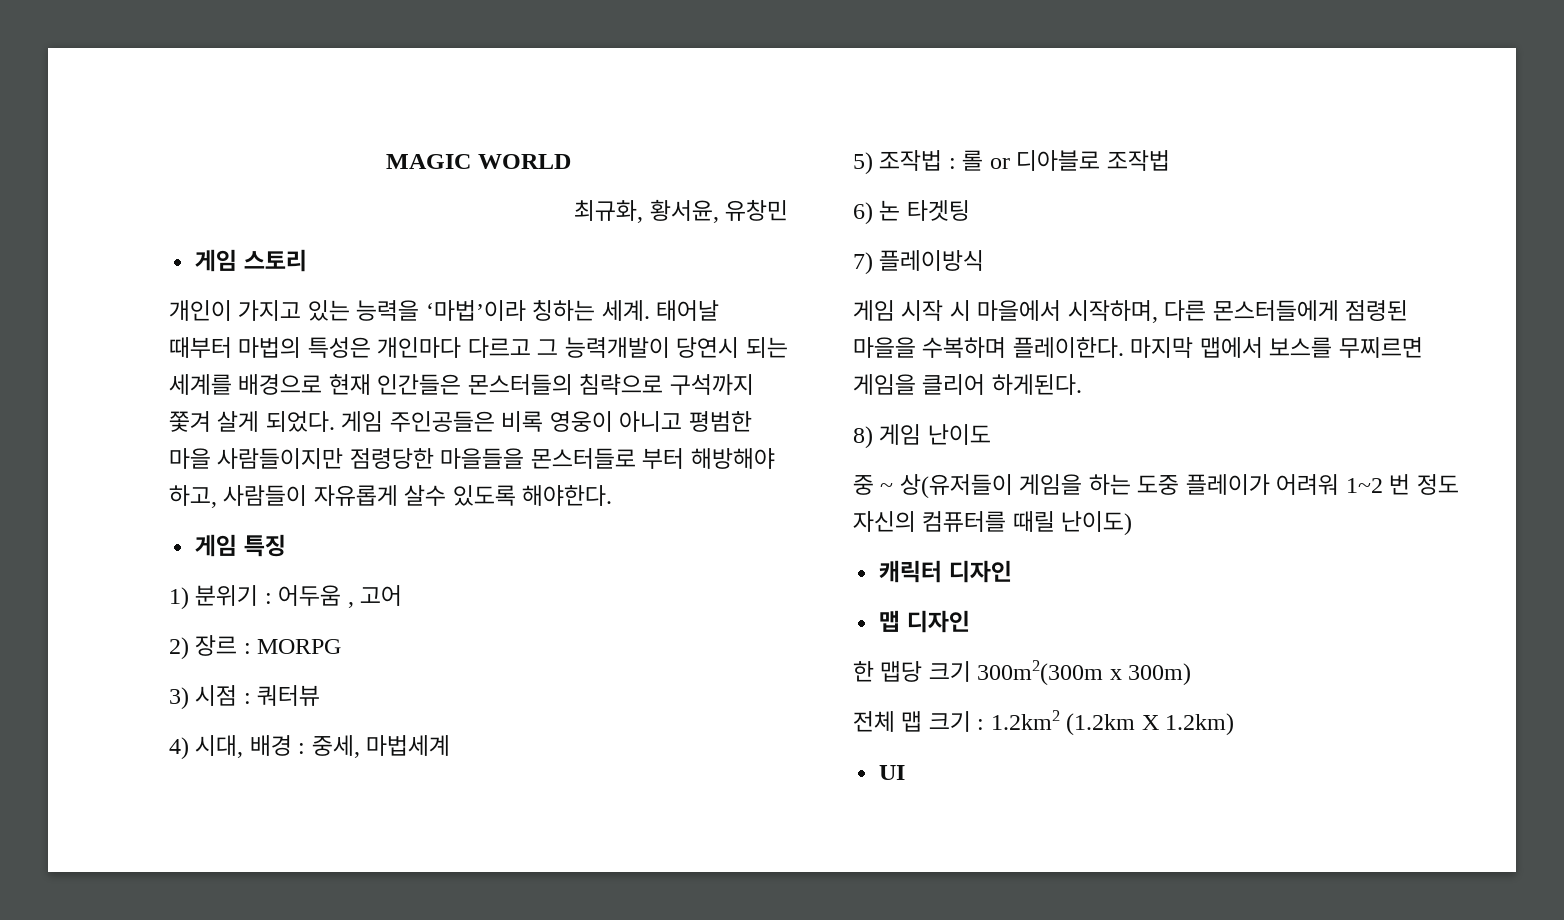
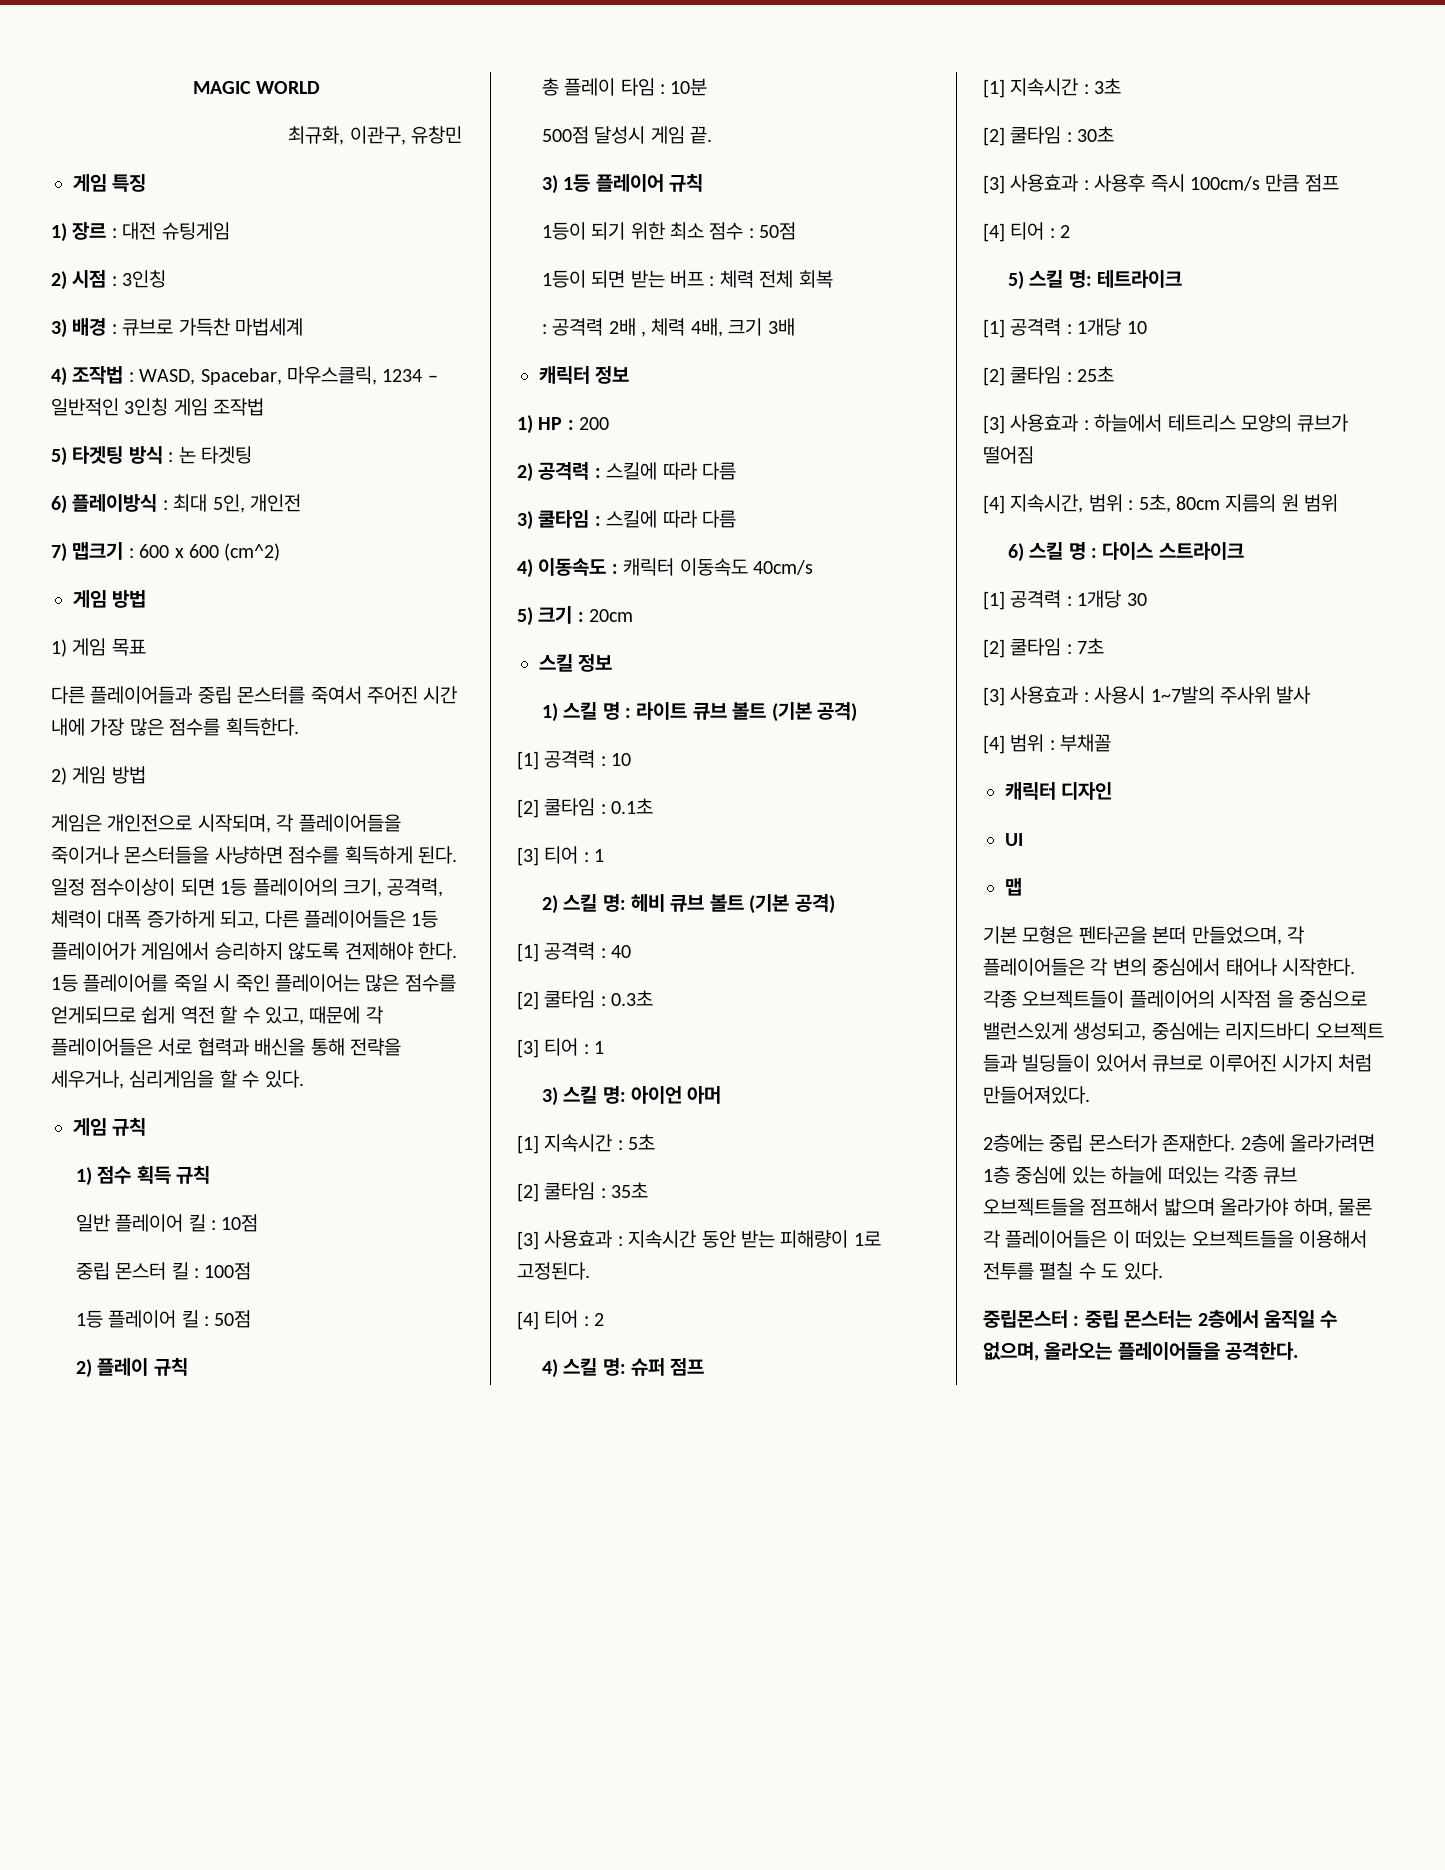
- 최규화, 황서윤, 유창민
+ 최규화, 이관구, 유창민
- 게임 스토리
- 개인이 가지고 있는 능력을 ‘마법’이라 칭하는 세계. 태어날 때부터 마법의 특성은 개인마다 다르고 그 능력개발이 당연시 되는 세계를 배경으로 현재 인간들은 몬스터들의 침략으로 구석까지 쫓겨 살게 되었다. 게임 주인공들은 비록 영웅이 아니고 평범한 마을 사람들이지만 점령당한 마을들을 몬스터들로 부터 해방해야 하고, 사람들이 자유롭게 살수 있도록 해야한다.
  게임 특징
- 1) 분위기 : 어두움 , 고어
- 2) 장르 : MORPG
- 3) 시점 : 쿼터뷰
- 4) 시대, 배경 : 중세, 마법세계
- 5) 조작법 : 롤 or 디아블로 조작법
- 6) 논 타겟팅
- 7) 플레이방식
- 게임 시작 시 마을에서 시작하며, 다른 몬스터들에게 점령된 마을을 수복하며 플레이한다. 마지막 맵에서 보스를 무찌르면 게임을 클리어 하게된다.
- 8) 게임 난이도
- 중 ~ 상(유저들이 게임을 하는 도중 플레이가 어려워 1~2 번 정도 자신의 컴퓨터를 때릴 난이도)
+ 1) 장르 : 대전 슈팅게임
+ 2) 시점 : 3인칭
+ 3) 배경 : 큐브로 가득찬 마법세계
+ 4) 조작법 : WASD, Spacebar, 마우스클릭, 1234 – 일반적인 3인칭 게임 조작법
+ 5) 타겟팅 방식 : 논 타겟팅
+ 6) 플레이방식 : 최대 5인, 개인전
+ 7) 맵크기 : 600 x 600 (cm^2)
+ 게임 방법
+ 1) 게임 목표
+ 다른 플레이어들과 중립 몬스터를 죽여서 주어진 시간 내에 가장 많은 점수를 획득한다.
+ 2) 게임 방법
+ 게임은 개인전으로 시작되며, 각 플레이어들을 죽이거나 몬스터들을 사냥하면 점수를 획득하게 된다. 일정 점수이상이 되면 1등 플레이어의 크기, 공격력, 체력이 대폭 증가하게 되고, 다른 플레이어들은 1등 플레이어가 게임에서 승리하지 않도록 견제해야 한다. 1등 플레이어를 죽일 시 죽인 플레이어는 많은 점수를 얻게되므로 쉽게 역전 할 수 있고, 때문에 각 플레이어들은 서로 협력과 배신을 통해 전략을 세우거나, 심리게임을 할 수 있다.
+ 게임 규칙
+ 1) 점수 획득 규칙
+ 일반 플레이어 킬 : 10점
+ 중립 몬스터 킬 : 100점
+ 1등 플레이어 킬 : 50점
+ 2) 플레이 규칙
+ 총 플레이 타임 : 10분
+ 500점 달성시 게임 끝.
+ 3) 1등 플레이어 규칙
+ 1등이 되기 위한 최소 점수 : 50점
+ 1등이 되면 받는 버프 : 체력 전체 회복
+ : 공격력 2배 , 체력 4배, 크기 3배
+ 캐릭터 정보
+ 1) HP : 200
+ 2) 공격력 : 스킬에 따라 다름
+ 3) 쿨타임 : 스킬에 따라 다름
+ 4) 이동속도 : 캐릭터 이동속도 40cm/s
+ 5) 크기 : 20cm
+ 스킬 정보
+ 1) 스킬 명 : 라이트 큐브 볼트 (기본 공격)
+ [1] 공격력 : 10
+ [2] 쿨타임 : 0.1초
+ [3] 티어 : 1
+ 2) 스킬 명: 헤비 큐브 볼트 (기본 공격)
+ [1] 공격력 : 40
+ [2] 쿨타임 : 0.3초
+ [3] 티어 : 1
+ 3) 스킬 명: 아이언 아머
+ [1] 지속시간 : 5초
+ [2] 쿨타임 : 35초
+ [3] 사용효과 : 지속시간 동안 받는 피해량이 1로 고정된다.
+ [4] 티어 : 2
+ 4) 스킬 명: 슈퍼 점프
+ [1] 지속시간 : 3초
+ [2] 쿨타임 : 30초
+ [3] 사용효과 : 사용후 즉시 100cm/s 만큼 점프
+ [4] 티어 : 2
+ 5) 스킬 명: 테트라이크
+ [1] 공격력 : 1개당 10
+ [2] 쿨타임 : 25초
+ [3] 사용효과 : 하늘에서 테트리스 모양의 큐브가 떨어짐
+ [4] 지속시간, 범위 : 5초, 80cm 지름의 원 범위
+ 6) 스킬 명 : 다이스 스트라이크
+ [1] 공격력 : 1개당 30
+ [2] 쿨타임 : 7초
+ [3] 사용효과 : 사용시 1~7발의 주사위 발사
+ [4] 범위 : 부채꼴
- 맵 디자인
- 한 맵당 크기 300m2(300m x 300m)
- 전체 맵 크기 : 1.2km2 (1.2km X 1.2km)
  UI
+ 맵
+ 기본 모형은 펜타곤을 본떠 만들었으며, 각 플레이어들은 각 변의 중심에서 태어나 시작한다. 각종 오브젝트들이 플레이어의 시작점 을 중심으로 밸런스있게 생성되고, 중심에는 리지드바디 오브젝트 들과 빌딩들이 있어서 큐브로 이루어진 시가지 처럼 만들어져있다.
+ 2층에는 중립 몬스터가 존재한다. 2층에 올라가려면 1층 중심에 있는 하늘에 떠있는 각종 큐브 오브젝트들을 점프해서 밟으며 올라가야 하며, 물론 각 플레이어들은 이 떠있는 오브젝트들을 이용해서 전투를 펼칠 수 도 있다.
+ 중립몬스터 : 중립 몬스터는 2층에서 움직일 수 없으며, 올라오는 플레이어들을 공격한다.

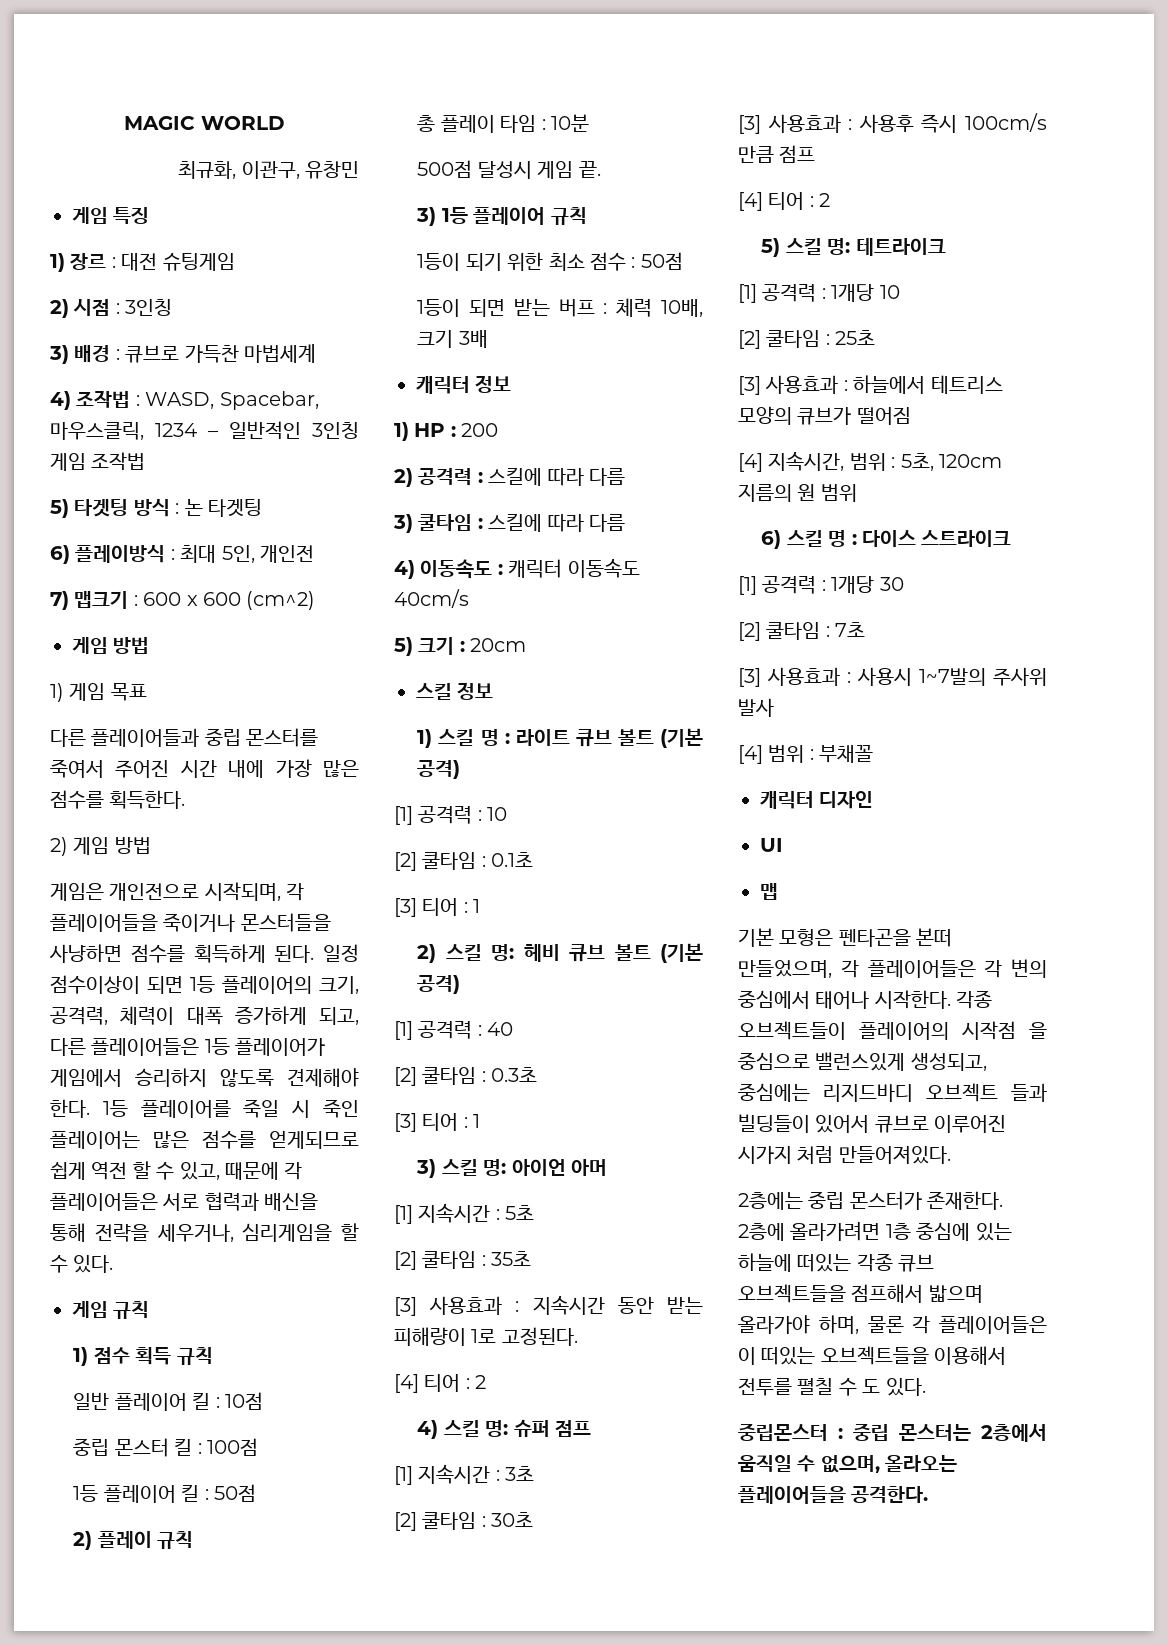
- 1등이 되면 받는 버프 : 체력 전체 회복
- : 공격력 2배 , 체력 4배, 크기 3배
+ 1등이 되면 받는 버프 : 체력 10배, 크기 3배
- [4] 지속시간, 범위 : 5초, 80cm 지름의 원 범위
+ [4] 지속시간, 범위 : 5초, 120cm 지름의 원 범위

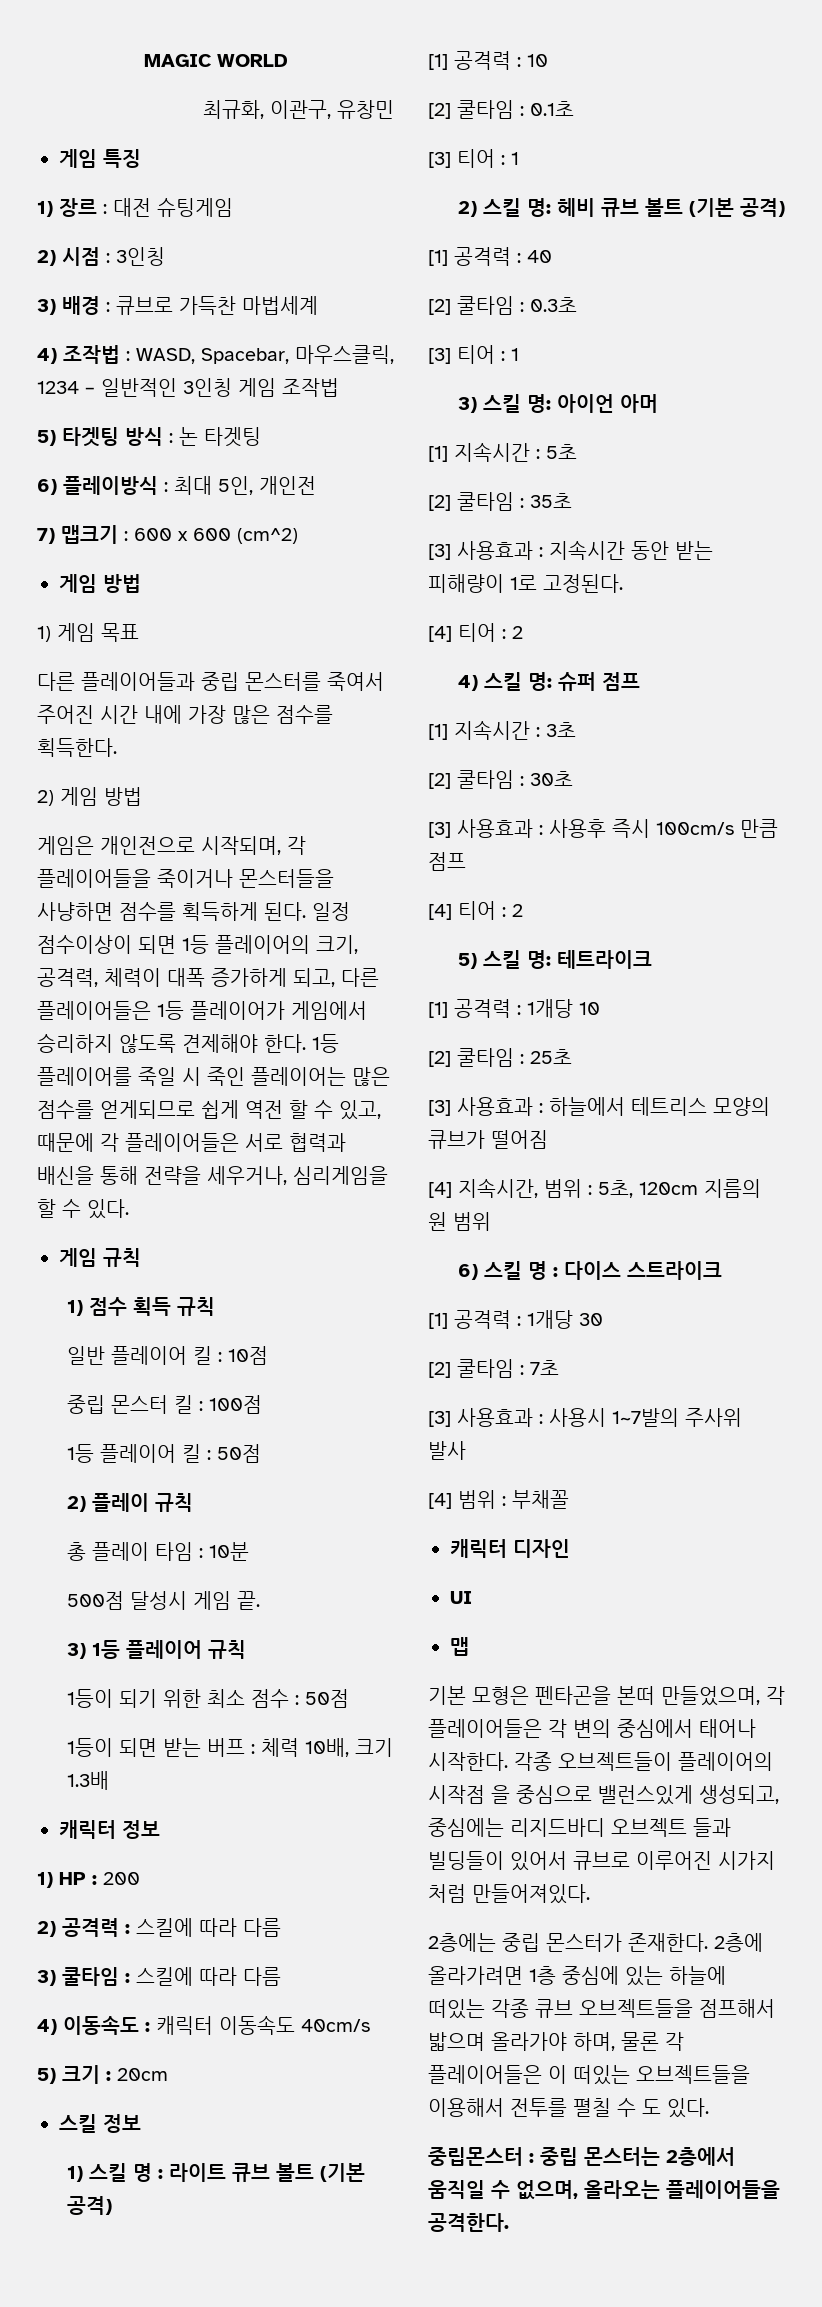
- 1등이 되면 받는 버프 : 체력 10배, 크기 3배
+ 1등이 되면 받는 버프 : 체력 10배, 크기 1.3배

